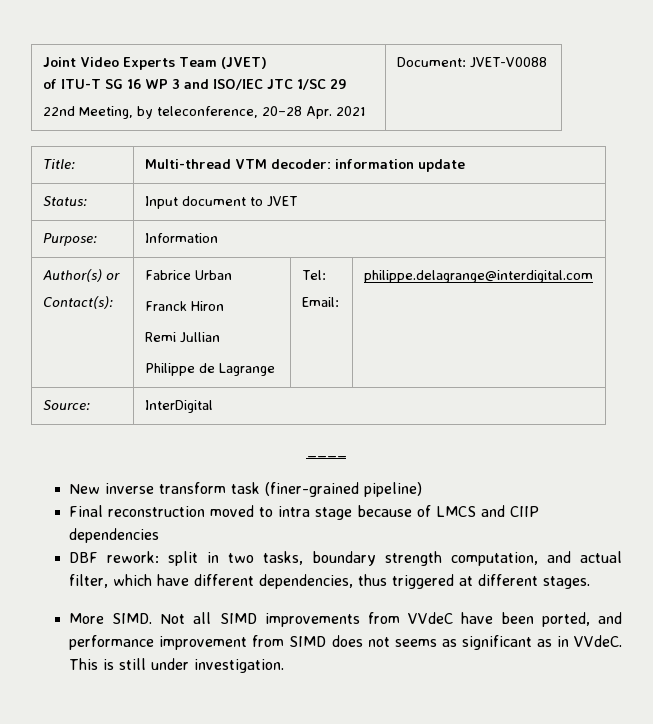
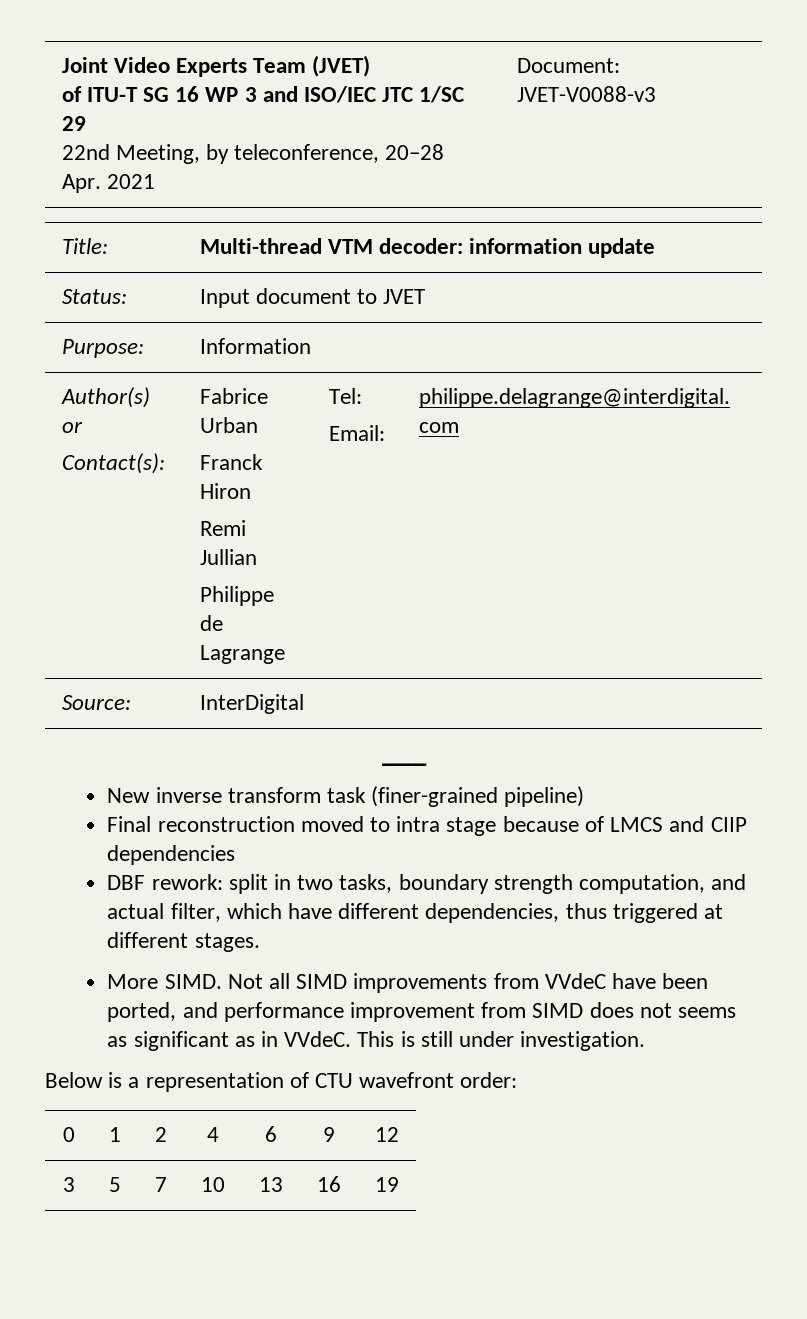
  Joint Video Experts Team (JVET)
  of ITU-T SG 16 WP 3 and ISO/IEC JTC 1/SC 29
- 22nd Meeting, by teleconference, 20–28 Apr. 2021 | Document: JVET-V0088
+ 22nd Meeting, by teleconference, 20–28 Apr. 2021 | Document: JVET-V0088-v3
+ Below is a representation of CTU wavefront order:
+ 0 | 1 | 2 | 4 | 6 | 9 | 12
+ 3 | 5 | 7 | 10 | 13 | 16 | 19

